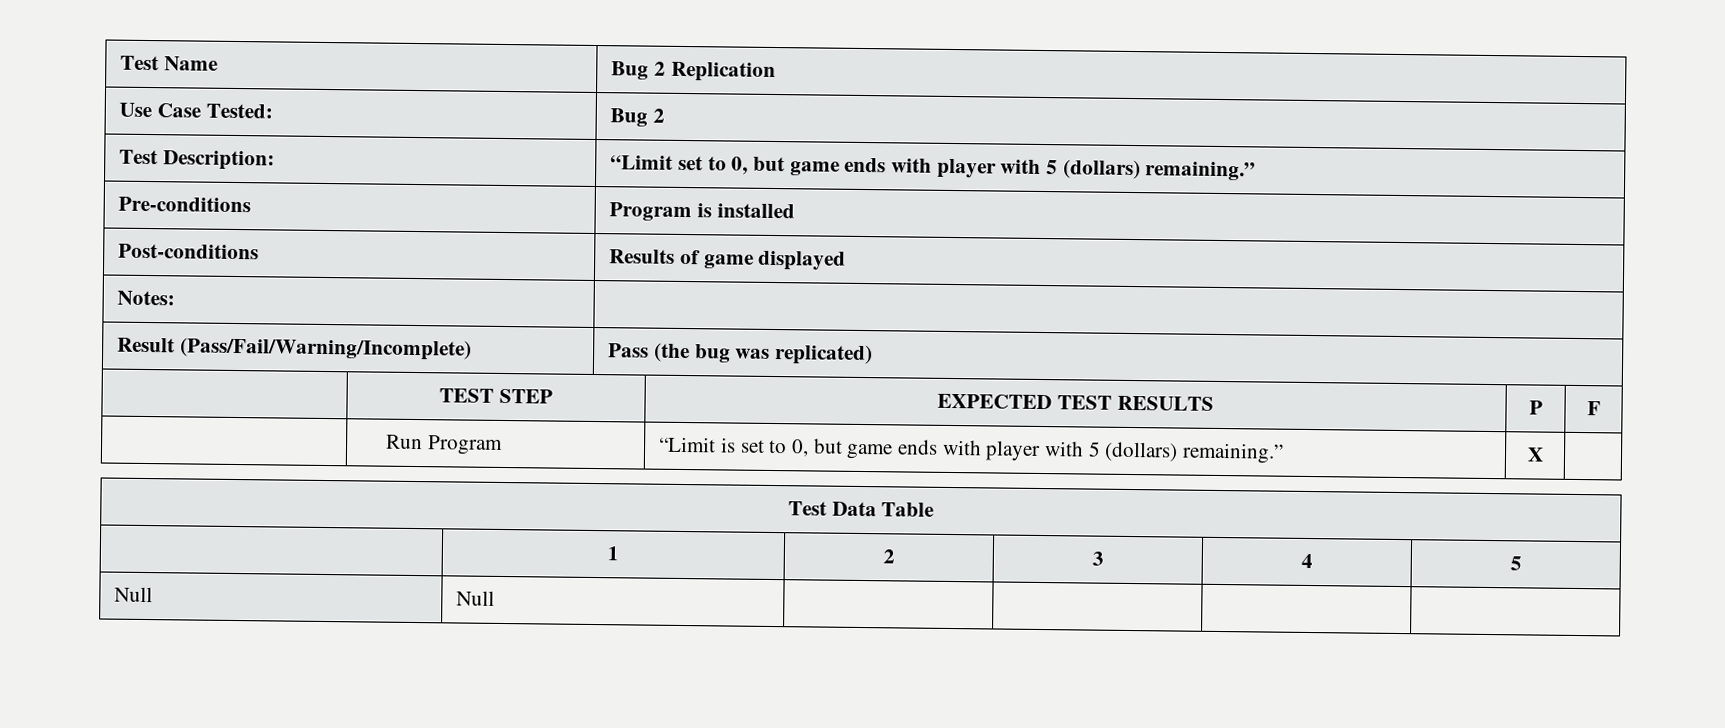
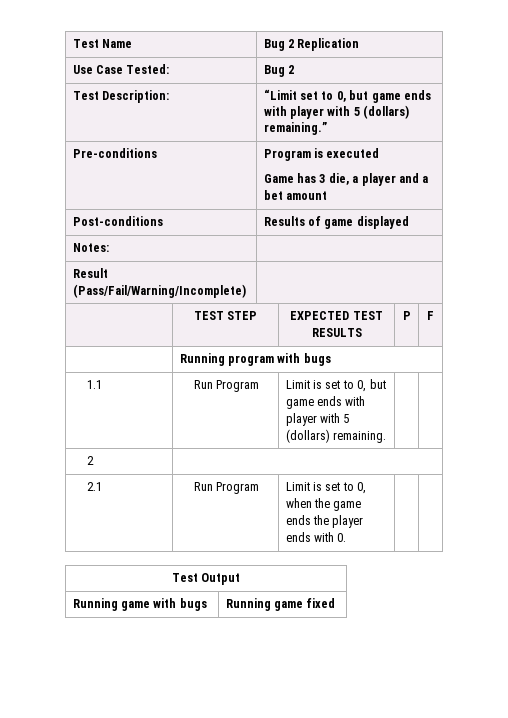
- Pre-conditions | Program is installed
+ Pre-conditions | Program is executed
+ Game has 3 die, a player and a bet amount
- Result (Pass/Fail/Warning/Incomplete) | Pass (the bug was replicated)
+ Result (Pass/Fail/Warning/Incomplete) |
- | Run Program | “Limit is set to 0, but game ends with player with 5 (dollars) remaining.” | X |
- Test Data Table
- | 1 | 2 | 3 | 4 | 5
- Null | Null | | | |
+ | Running program with bugs
+ 1.1 | Run Program | Limit is set to 0, but game ends with player with 5 (dollars) remaining. | |
+ 2 |
+ 2.1 | Run Program | Limit is set to 0, when the game ends the player ends with 0. | |
+ Test Output
+ Running game with bugs | Running game fixed

